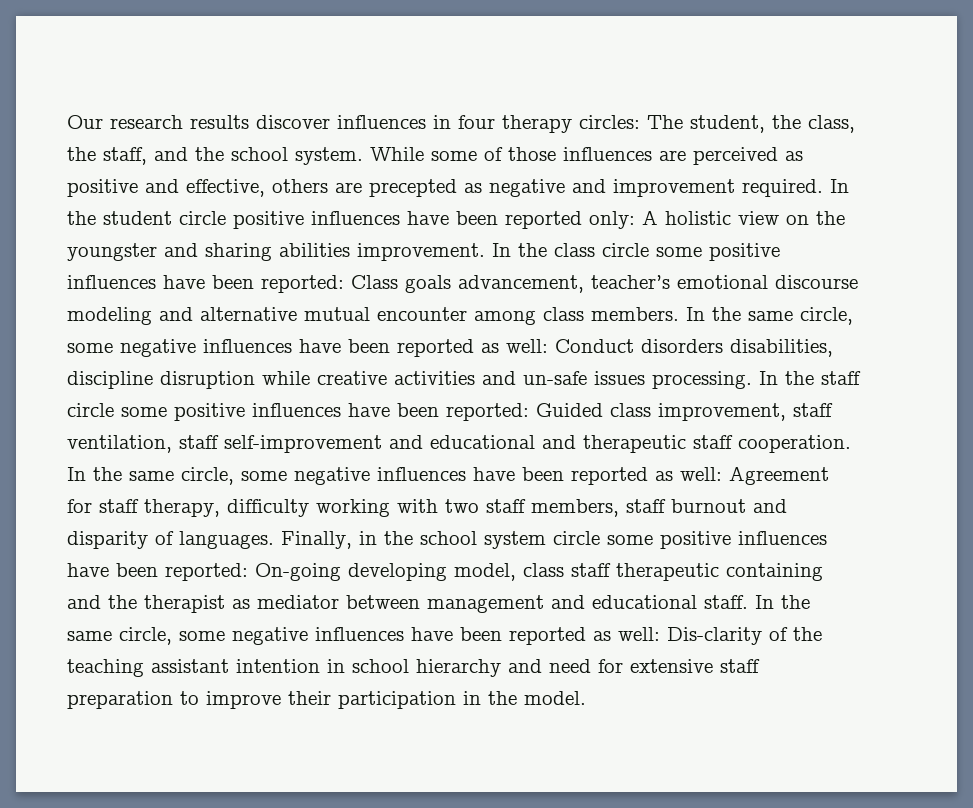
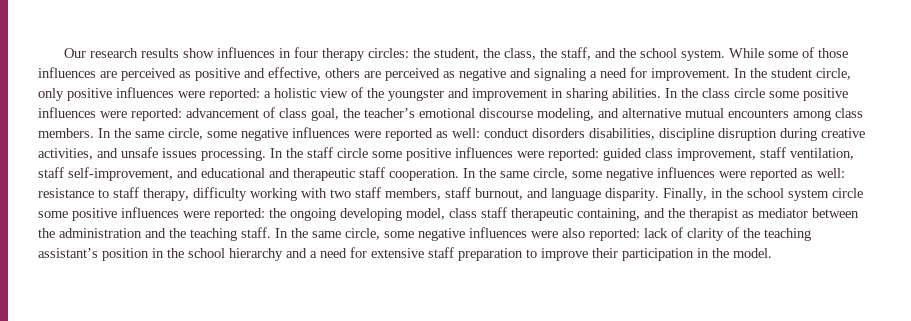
- Our research results discover influences in four therapy circles: The student, the class, the staff, and the school system.
+ Our research results show influences in four therapy circles: the student, the class, the staff, and the school system.
- While some of those influences are perceived as positive and effective, others are precepted as negative and improvement required. In the student circle positive influences have been reported only: A holistic view on the youngster and sharing abilities improvement.
+ While some of those influences are perceived as positive and effective, others are perceived as negative and signaling a need for improvement. In the student circle, only positive influences were reported: a holistic view of the youngster and improvement in sharing abilities.
- In the class circle some positive influences have been reported: Class goals advancement, teacher’s emotional discourse modeling and alternative mutual encounter among class members.
+ In the class circle some positive influences were reported: advancement of class goal, the teacher’s emotional discourse modeling, and alternative mutual encounters among class members.
- In the same circle, some negative influences have been reported as well: Conduct disorders disabilities, discipline disruption while creative activities and un-safe issues processing.
+ In the same circle, some negative influences were reported as well: conduct disorders disabilities, discipline disruption during creative activities, and unsafe issues processing.
- In the staff circle some positive influences have been reported: Guided class improvement, staff ventilation, staff self-improvement and educational and therapeutic staff cooperation.
+ In the staff circle some positive influences were reported: guided class improvement, staff ventilation, staff self-improvement, and educational and therapeutic staff cooperation.
- In the same circle, some negative influences have been reported as well: Agreement for staff therapy, difficulty working with two staff members, staff burnout and disparity of languages.
+ In the same circle, some negative influences were reported as well: resistance to staff therapy, difficulty working with two staff members, staff burnout, and language disparity.
- Finally, in the school system circle some positive influences have been reported: On-going developing model, class staff therapeutic containing and the therapist as mediator between management and educational staff.
+ Finally, in the school system circle some positive influences were reported: the ongoing developing model, class staff therapeutic containing, and the therapist as mediator between the administration and the teaching staff.
- In the same circle, some negative influences have been reported as well: Dis-clarity of the teaching assistant intention in school hierarchy and need for extensive staff preparation to improve their participation in the model.
+ In the same circle, some negative influences were also reported: lack of clarity of the teaching assistant’s position in the school hierarchy and a need for extensive staff preparation to improve their participation in the model.

